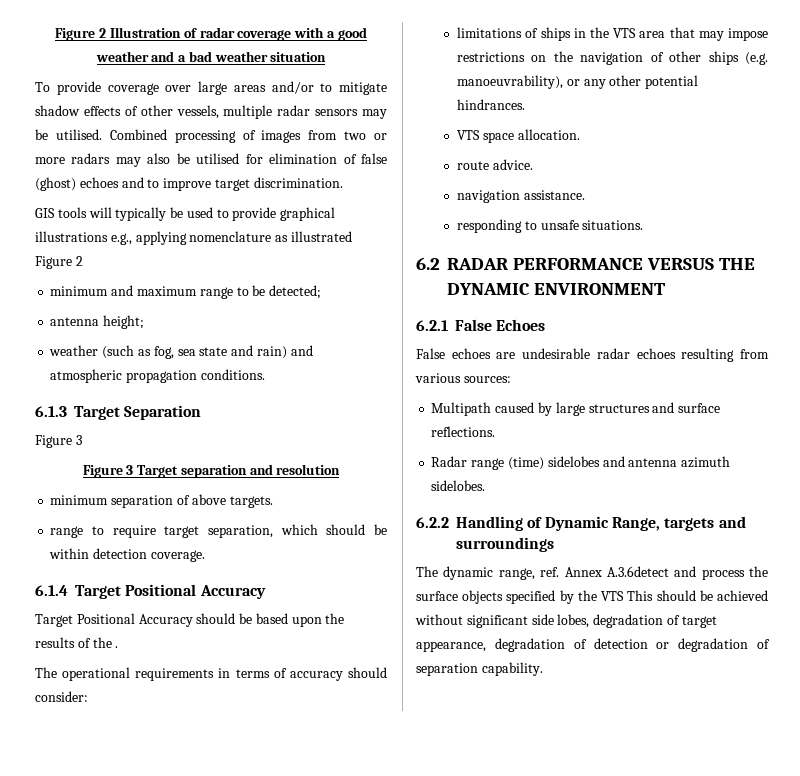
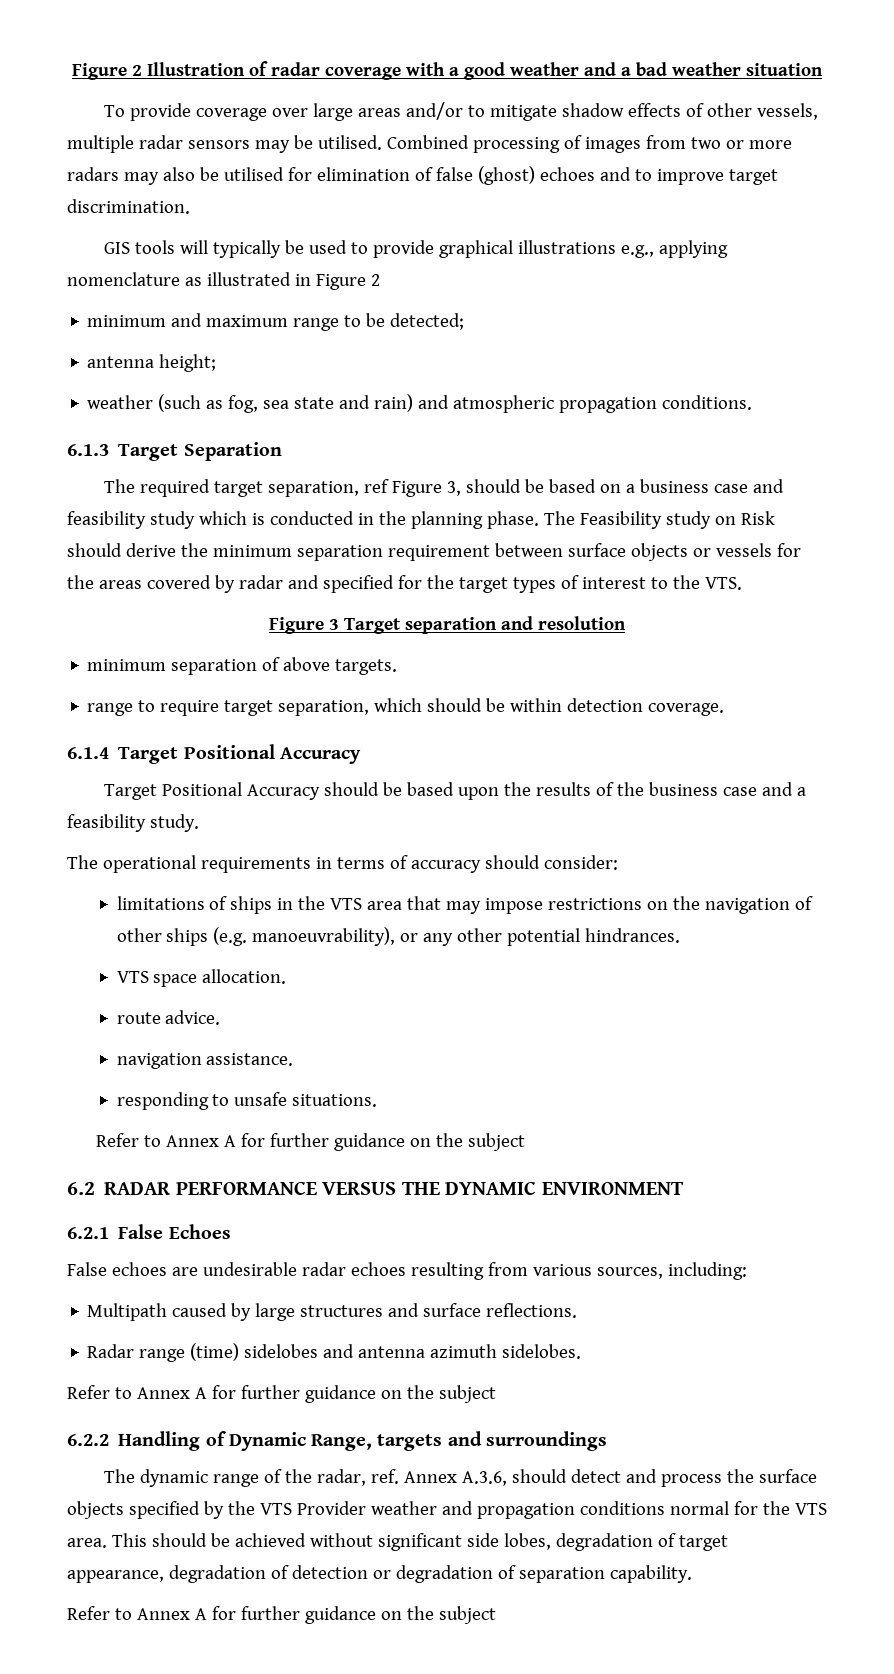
- GIS tools will typically be used to provide graphical illustrations e.g., applying nomenclature as illustrated Figure 2
+ GIS tools will typically be used to provide graphical illustrations e.g., applying nomenclature as illustrated in Figure 2
  6.1.3 Target Separation
- Figure 3
+ The required target separation, ref Figure 3, should be based on a business case and feasibility study which is conducted in the planning phase. The Feasibility study on Risk should derive the minimum separation requirement between surface objects or vessels for the areas covered by radar and specified for the target types of interest to the VTS.
- Target Positional Accuracy should be based upon the results of the .
+ Target Positional Accuracy should be based upon the results of the business case and a feasibility study.
  responding to unsafe situations.
+ Refer to Annex A for further guidance on the subject
- False echoes are undesirable radar echoes resulting from various sources:
+ False echoes are undesirable radar echoes resulting from various sources, including:
  Radar range (time) sidelobes and antenna azimuth sidelobes.
+ Refer to Annex A for further guidance on the subject
- The dynamic range, ref. Annex A.3.6detect and process the surface objects specified by the VTS This should be achieved without significant side lobes, degradation of target appearance, degradation of detection or degradation of separation capability.
+ The dynamic range of the radar, ref. Annex A.3.6, should detect and process the surface objects specified by the VTS Provider weather and propagation conditions normal for the VTS area. This should be achieved without significant side lobes, degradation of target appearance, degradation of detection or degradation of separation capability.
+ Refer to Annex A for further guidance on the subject

